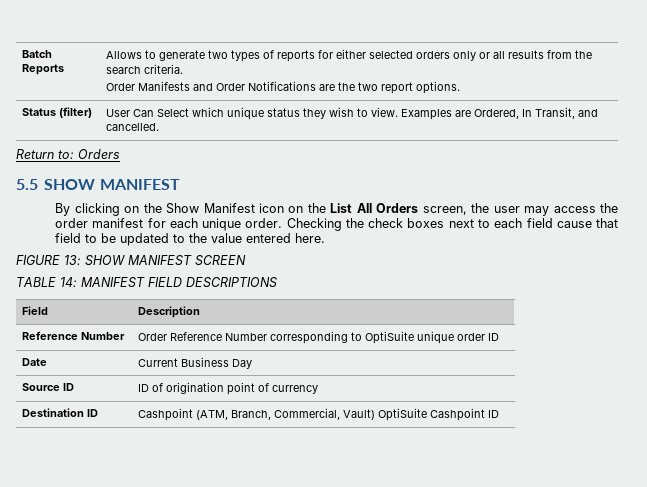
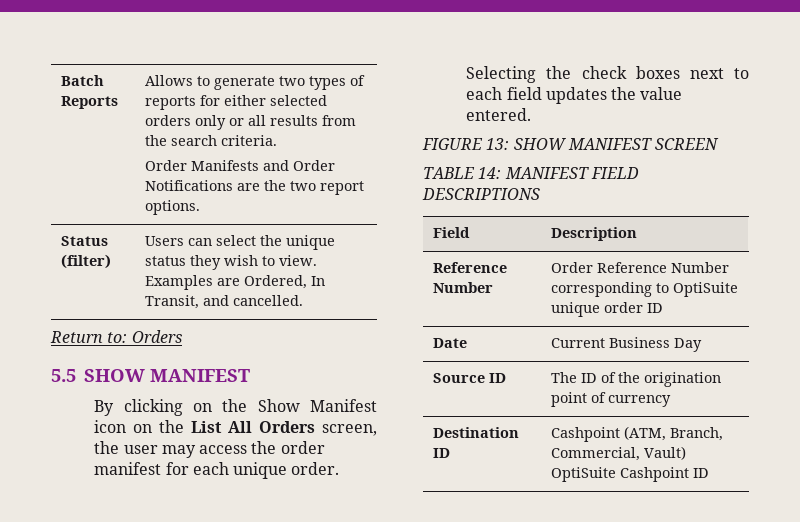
- Status (filter) | User Can Select which unique status they wish to view. Examples are Ordered, In Transit, and cancelled.
+ Status (filter) | Users can select the unique status they wish to view. Examples are Ordered, In Transit, and cancelled.
- Checking the check boxes next to each field cause that field to be updated to the value entered here.
+ Selecting the check boxes next to each field updates the value entered.
- Source ID | ID of origination point of currency
+ Source ID | The ID of the origination point of currency

